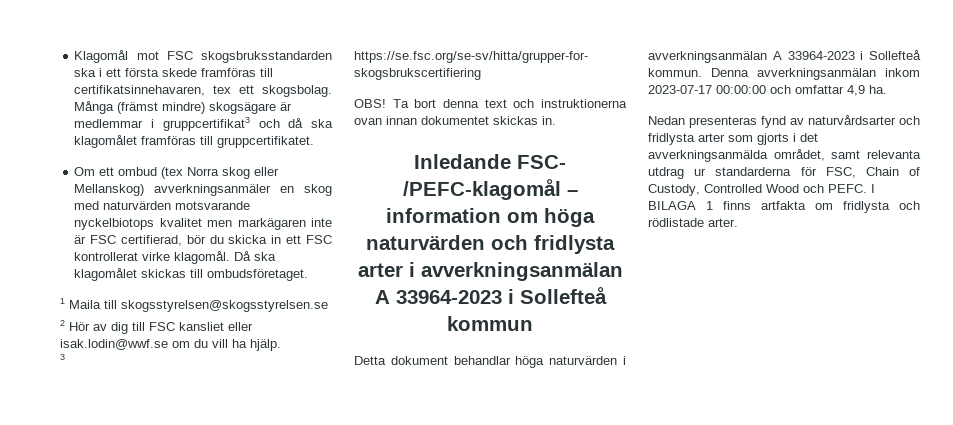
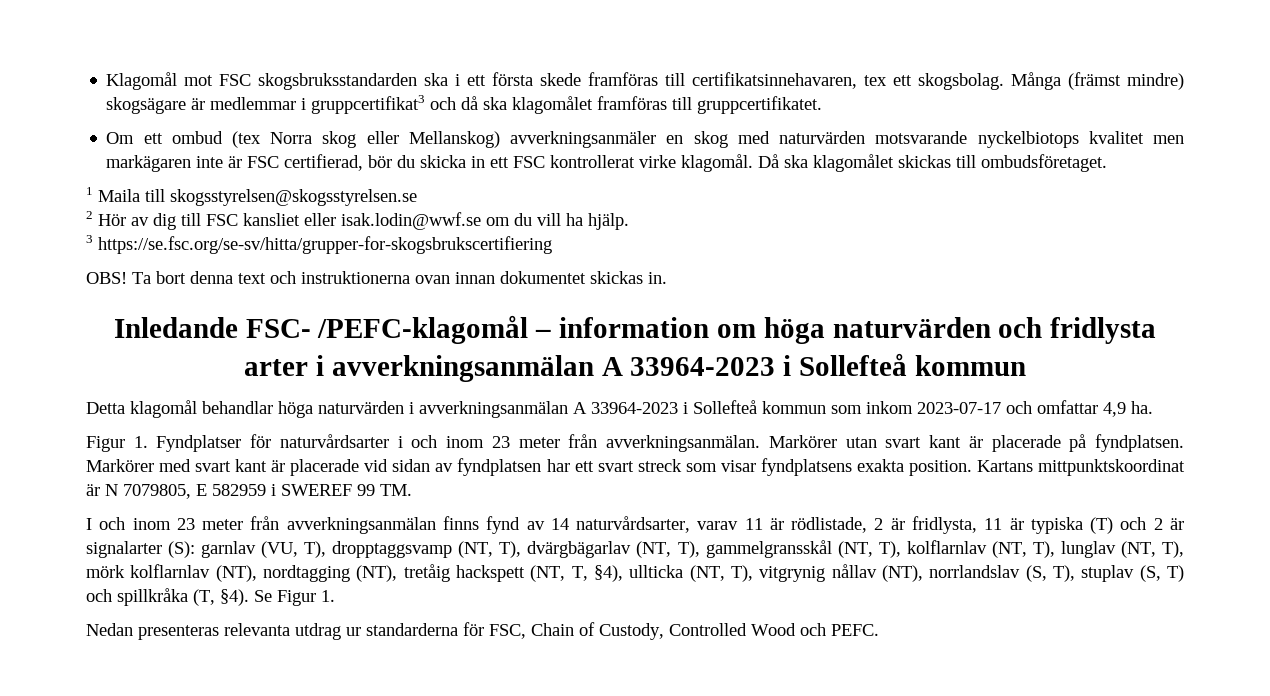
- Detta dokument behandlar höga naturvärden i avverkningsanmälan A 33964-2023 i Sollefteå kommun. Denna avverkningsanmälan inkom 2023-07-17 00:00:00 och omfattar 4,9 ha.
+ Detta klagomål behandlar höga naturvärden i avverkningsanmälan A 33964-2023 i Sollefteå kommun som inkom 2023-07-17 och omfattar 4,9 ha.
- Nedan presenteras fynd av naturvårdsarter och fridlysta arter som gjorts i det avverkningsanmälda området, samt relevanta utdrag ur standarderna för FSC, Chain of Custody, Controlled Wood och PEFC. I BILAGA 1 finns artfakta om fridlysta och rödlistade arter.
+ Figur 1. Fyndplatser för naturvårdsarter i och inom 23 meter från avverkningsanmälan. Markörer utan svart kant är placerade på fyndplatsen. Markörer med svart kant är placerade vid sidan av fyndplatsen har ett svart streck som visar fyndplatsens exakta position. Kartans mittpunktskoordinat är N 7079805, E 582959 i SWEREF 99 TM.
+ I och inom 23 meter från avverkningsanmälan finns fynd av 14 naturvårdsarter, varav 11 är rödlistade, 2 är fridlysta, 11 är typiska (T) och 2 är signalarter (S): garnlav (VU, T), dropptaggsvamp (NT, T), dvärgbägarlav (NT, T), gammelgransskål (NT, T), kolflarnlav (NT, T), lunglav (NT, T), mörk kolflarnlav (NT), nordtagging (NT), tretåig hackspett (NT, T, §4), ullticka (NT, T), vitgrynig nållav (NT), norrlandslav (S, T), stuplav (S, T) och spillkråka (T, §4). Se Figur 1.
+ Nedan presenteras relevanta utdrag ur standarderna för FSC, Chain of Custody, Controlled Wood och PEFC.

